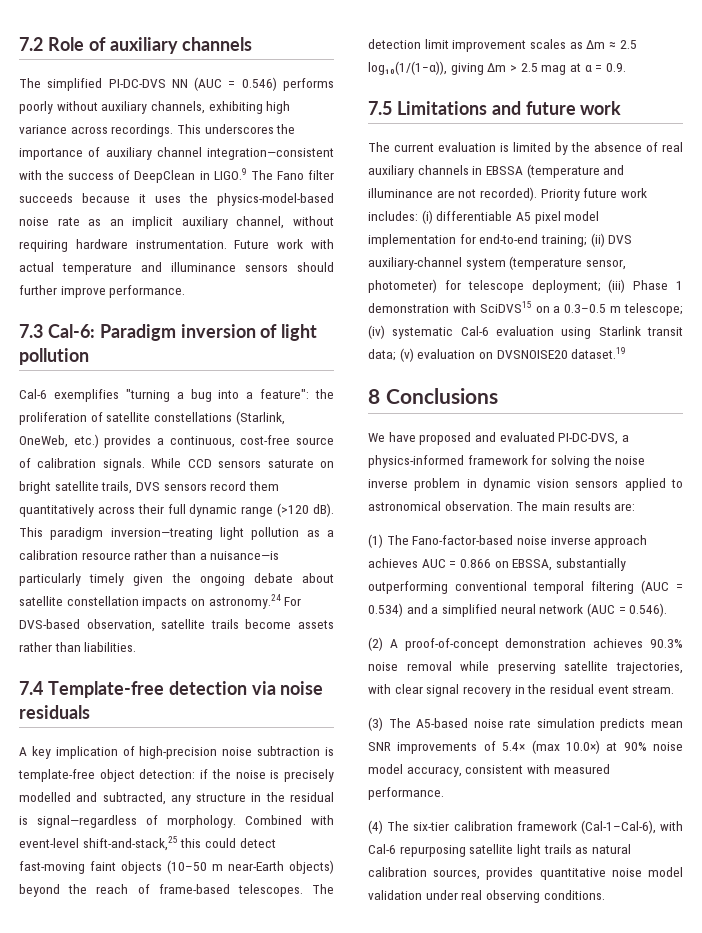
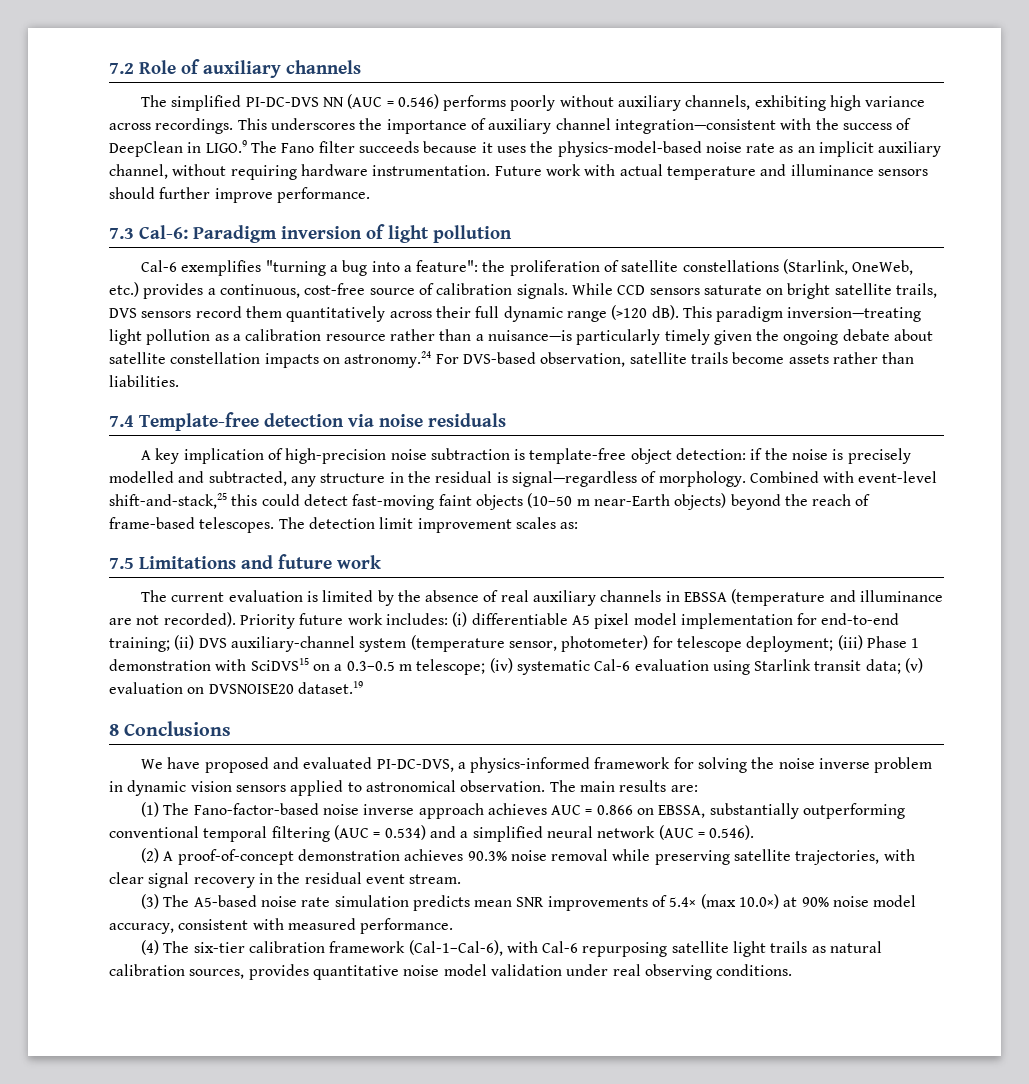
- The detection limit improvement scales as Δm ≈ 2.5 log₁₀(1/(1−α)), giving Δm > 2.5 mag at α = 0.9.
+ The detection limit improvement scales as:

